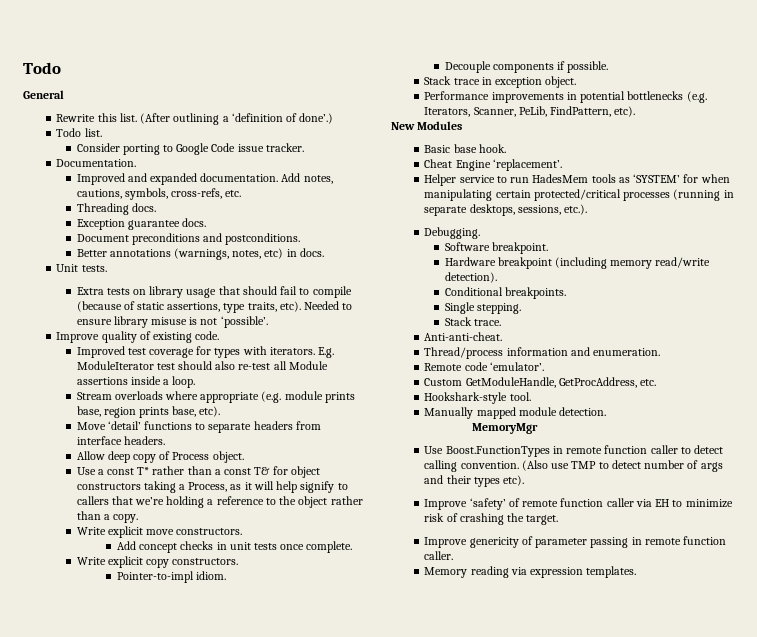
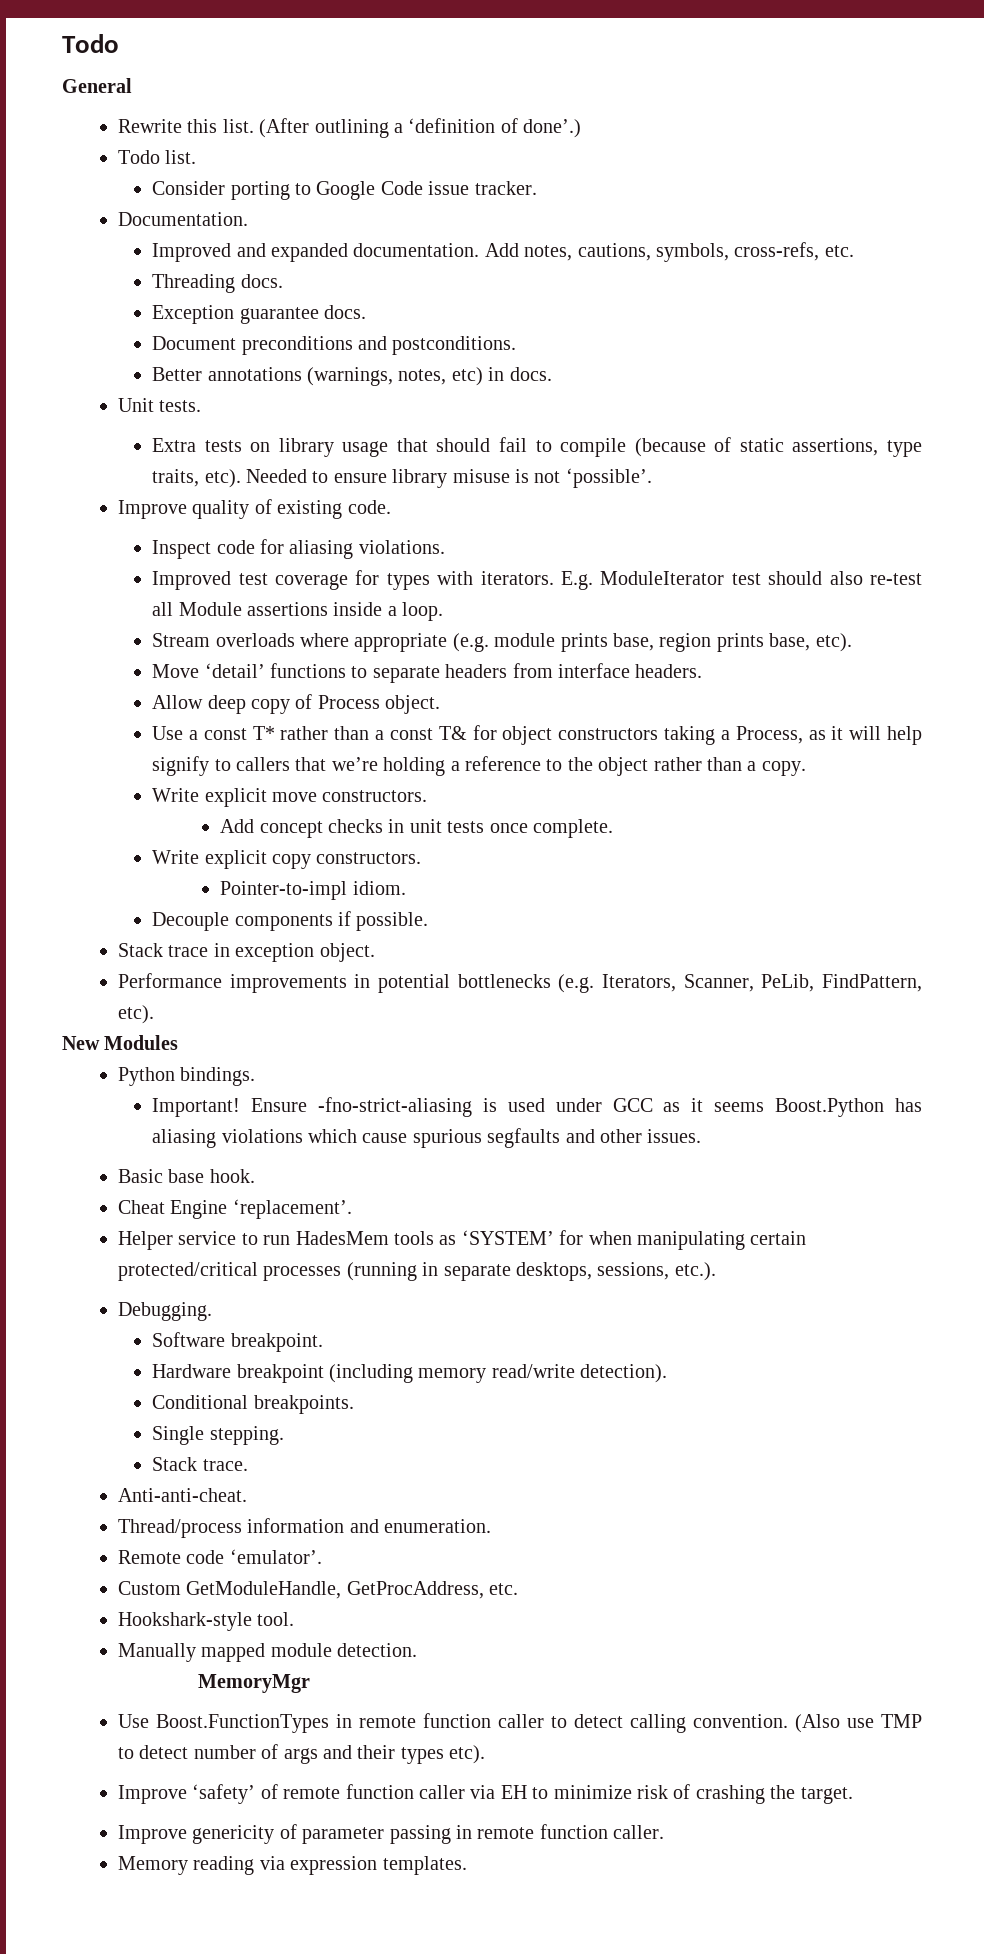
+ Inspect code for aliasing violations.
+ Python bindings.
+ Important! Ensure -fno-strict-aliasing is used under GCC as it seems Boost.Python has aliasing violations which cause spurious segfaults and other issues.

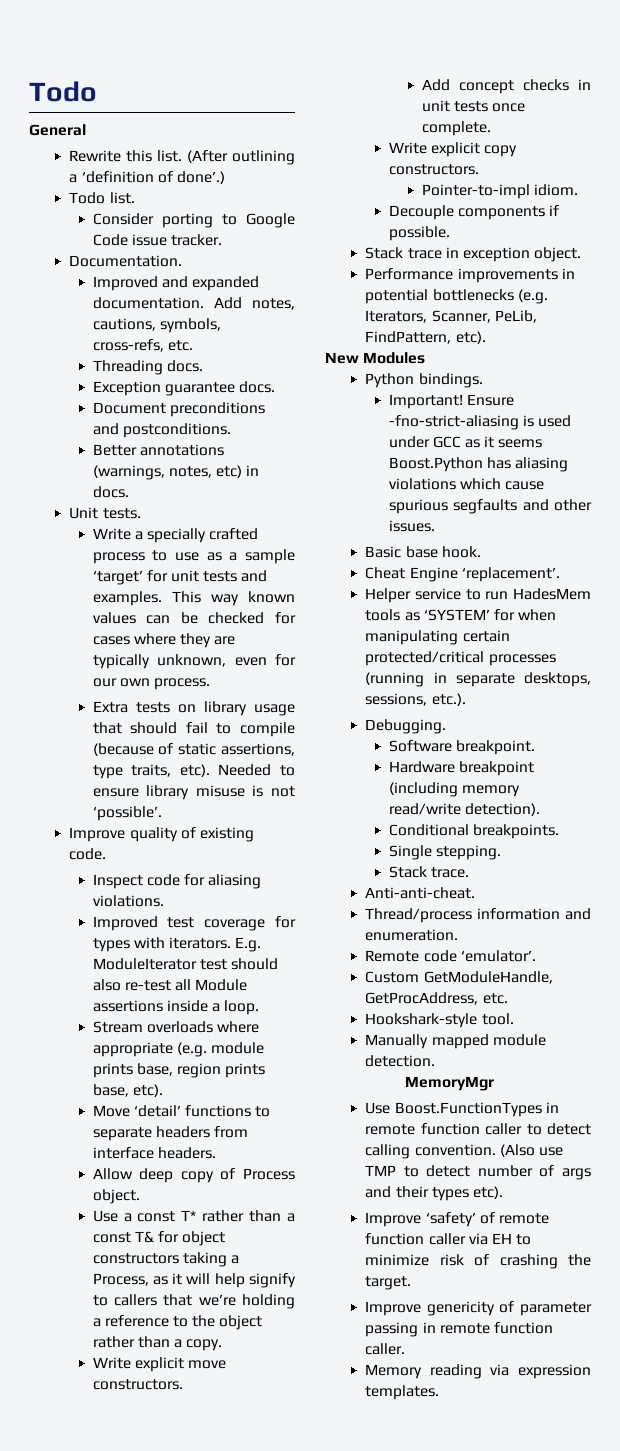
+ Write a specially crafted process to use as a sample ‘target’ for unit tests and examples. This way known values can be checked for cases where they are typically unknown, even for our own process.

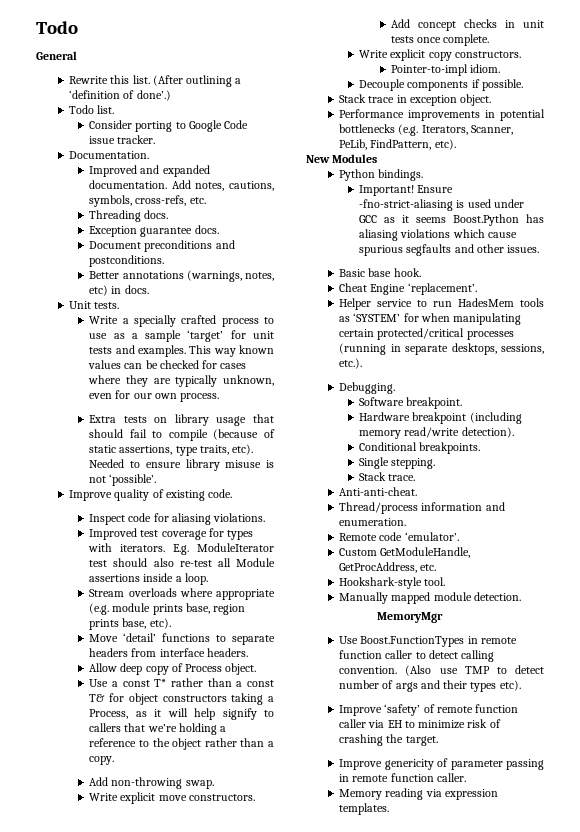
+ Add non-throwing swap.

